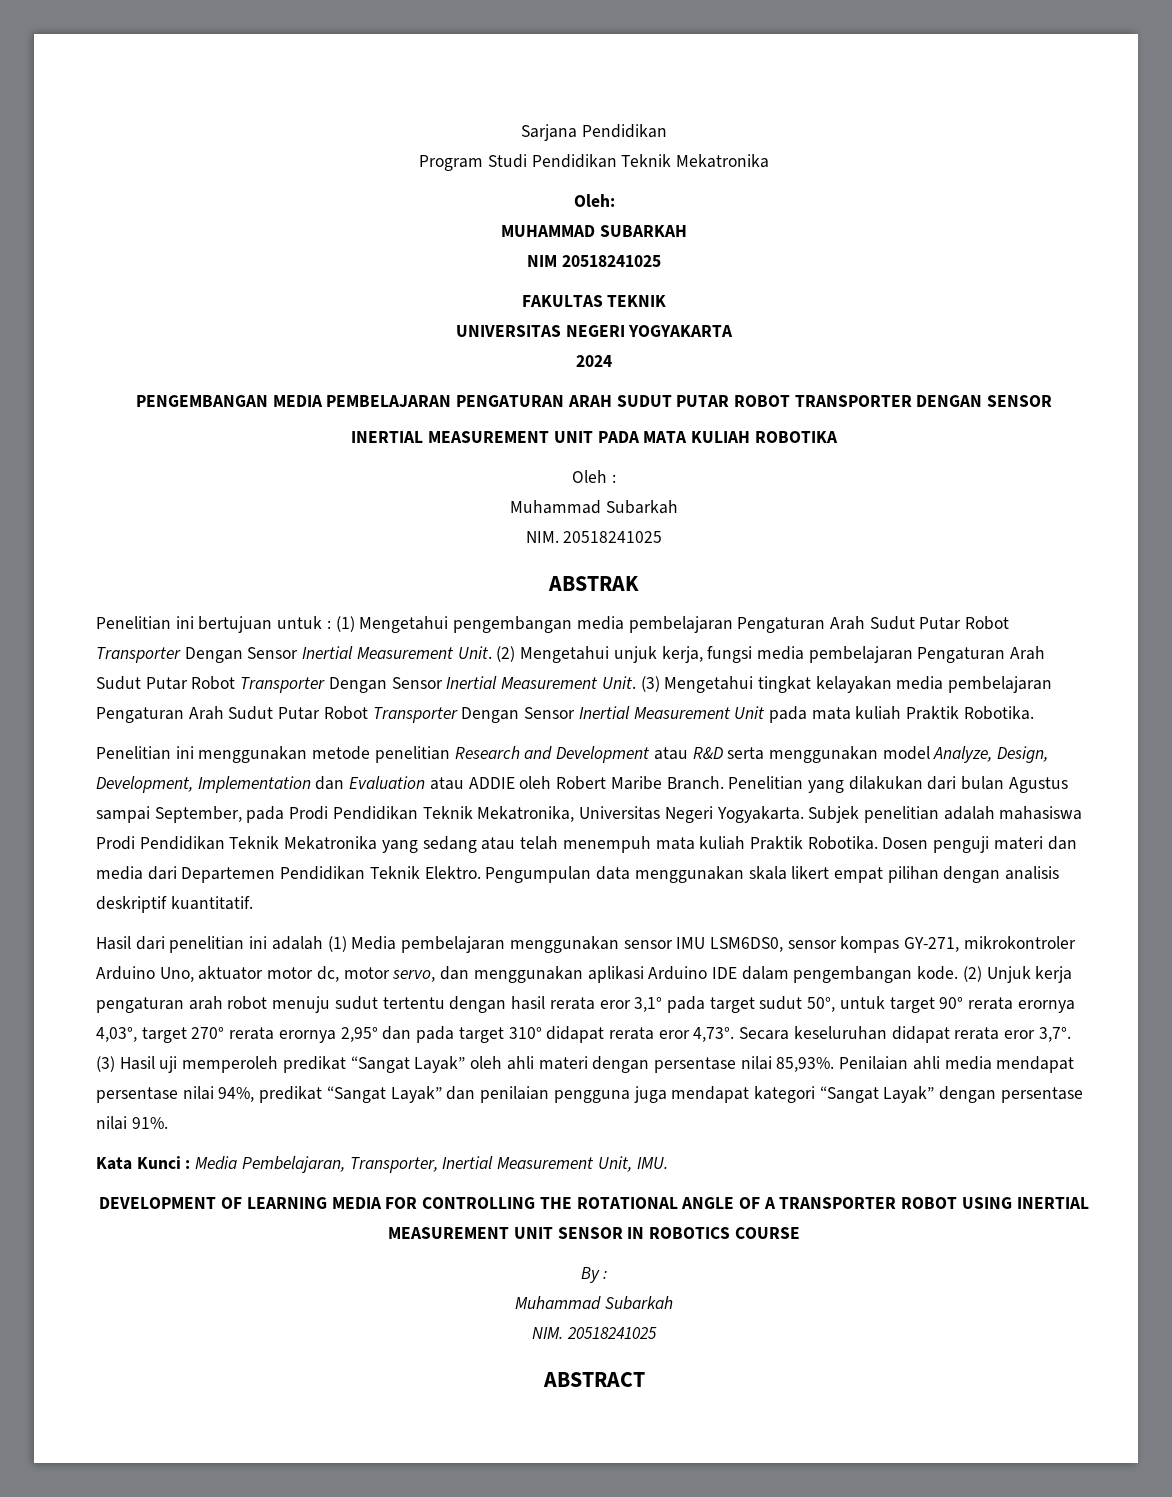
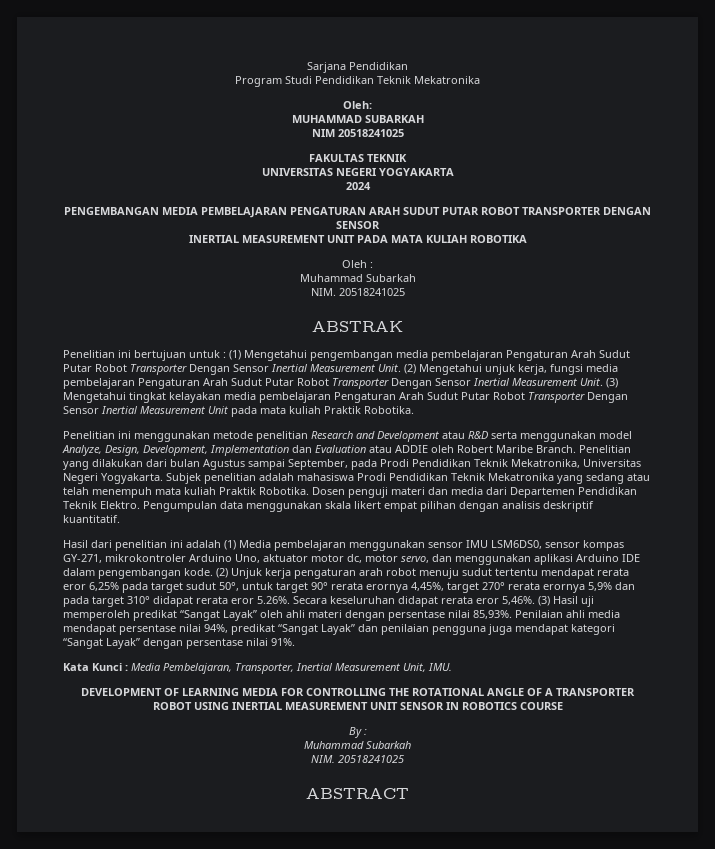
- (2) Unjuk kerja pengaturan arah robot menuju sudut tertentu dengan hasil rerata eror 3,1° pada target sudut 50°, untuk target 90° rerata erornya 4,03°, target 270° rerata erornya 2,95° dan pada target 310° didapat rerata eror 4,73°. Secara keseluruhan didapat rerata eror 3,7°.
+ (2) Unjuk kerja pengaturan arah robot menuju sudut tertentu mendapat rerata eror 6,25% pada target sudut 50°, untuk target 90° rerata erornya 4,45%, target 270° rerata erornya 5,9% dan pada target 310° didapat rerata eror 5.26%. Secara keseluruhan didapat rerata eror 5,46%.

